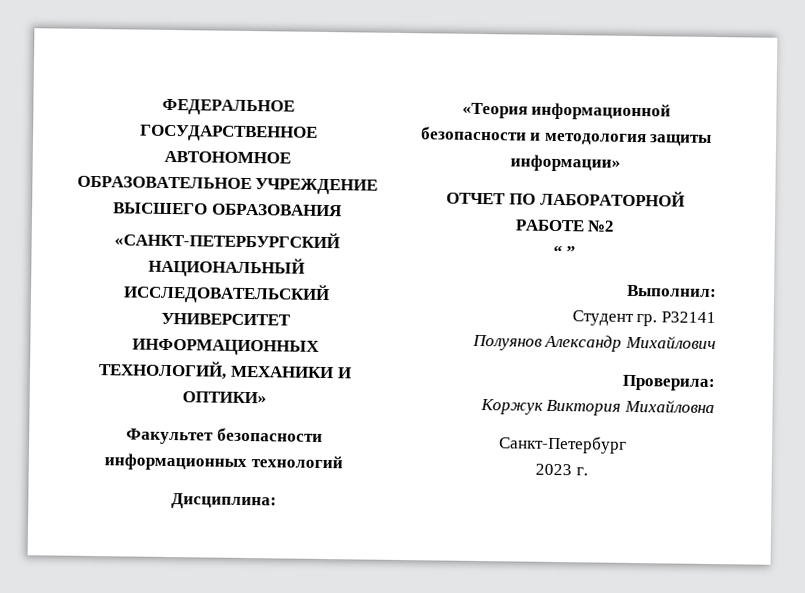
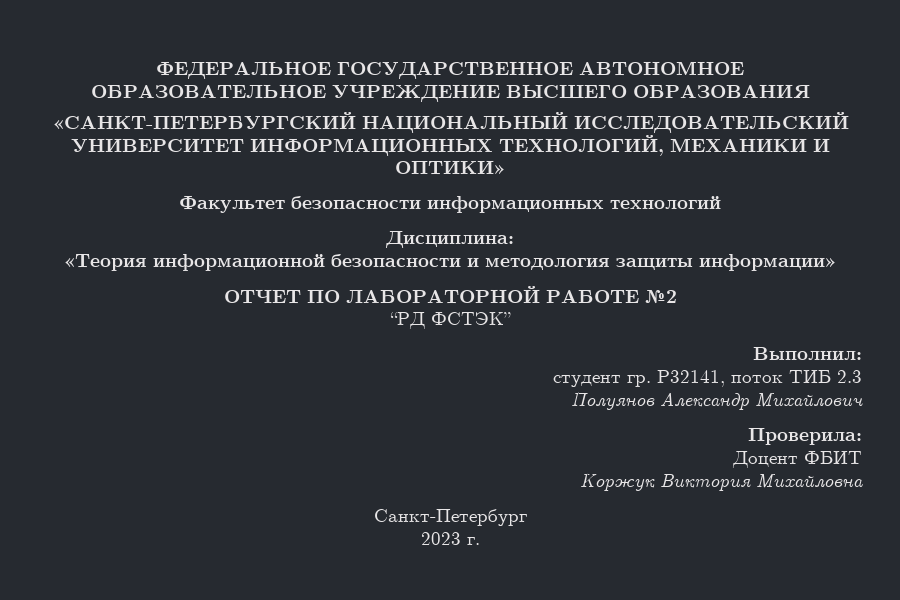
- “ ”
+ “РД ФСТЭК”
- Студент гр. P32141
+ студент гр. P32141, поток ТИБ 2.3
+ Доцент ФБИТ

